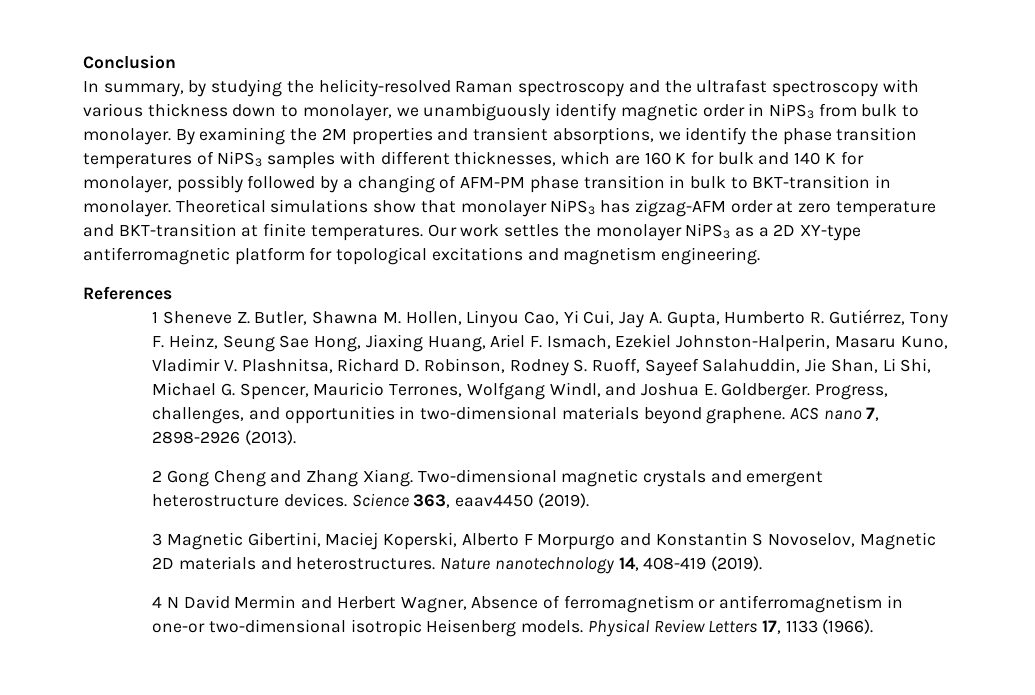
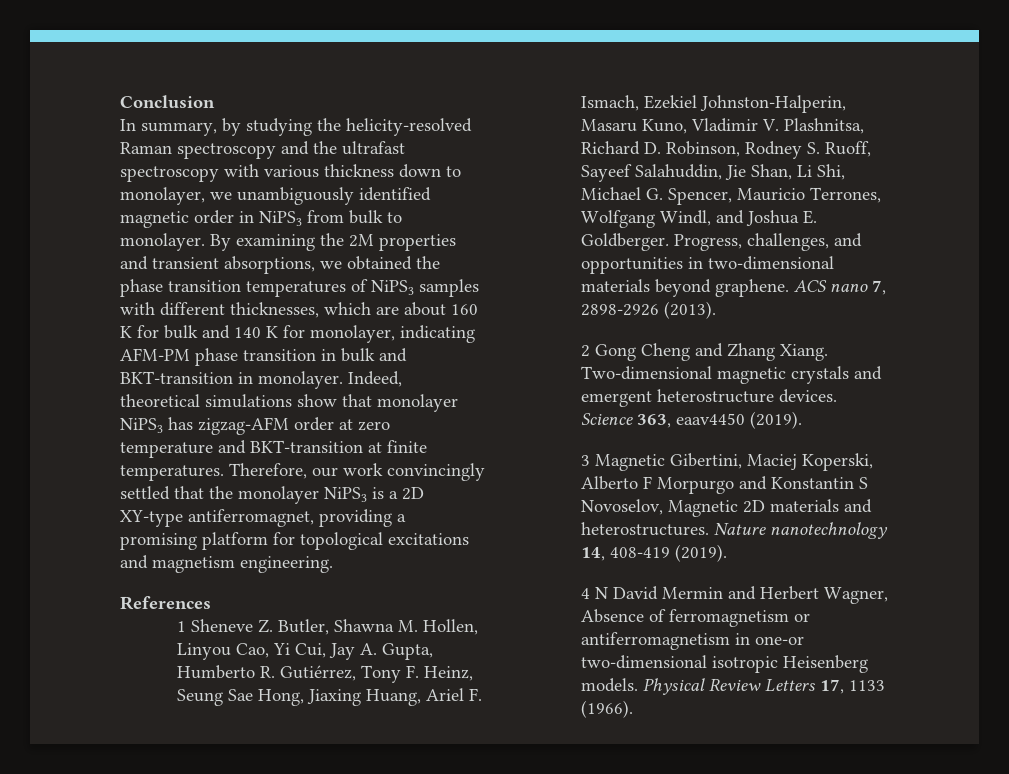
- In summary, by studying the helicity-resolved Raman spectroscopy and the ultrafast spectroscopy with various thickness down to monolayer, we unambiguously identify magnetic order in NiPS3 from bulk to monolayer.
+ In summary, by studying the helicity-resolved Raman spectroscopy and the ultrafast spectroscopy with various thickness down to monolayer, we unambiguously identified magnetic order in NiPS3 from bulk to monolayer.
- By examining the 2M properties and transient absorptions, we identify the phase transition temperatures of NiPS3 samples with different thicknesses, which are 160 K for bulk and 140 K for monolayer, possibly followed by a changing of AFM-PM phase transition in bulk to BKT-transition in monolayer.
+ By examining the 2M properties and transient absorptions, we obtained the phase transition temperatures of NiPS3 samples with different thicknesses, which are about 160 K for bulk and 140 K for monolayer, indicating AFM-PM phase transition in bulk and BKT-transition in monolayer.
- Theoretical simulations show that monolayer NiPS3 has zigzag-AFM order at zero temperature and BKT-transition at finite temperatures.
+ Indeed, theoretical simulations show that monolayer NiPS3 has zigzag-AFM order at zero temperature and BKT-transition at finite temperatures.
- Our work settles the monolayer NiPS3 as a 2D XY-type antiferromagnetic platform for topological excitations and magnetism engineering.
+ Therefore, our work convincingly settled that the monolayer NiPS3 is a 2D XY-type antiferromagnet, providing a promising platform for topological excitations and magnetism engineering.

